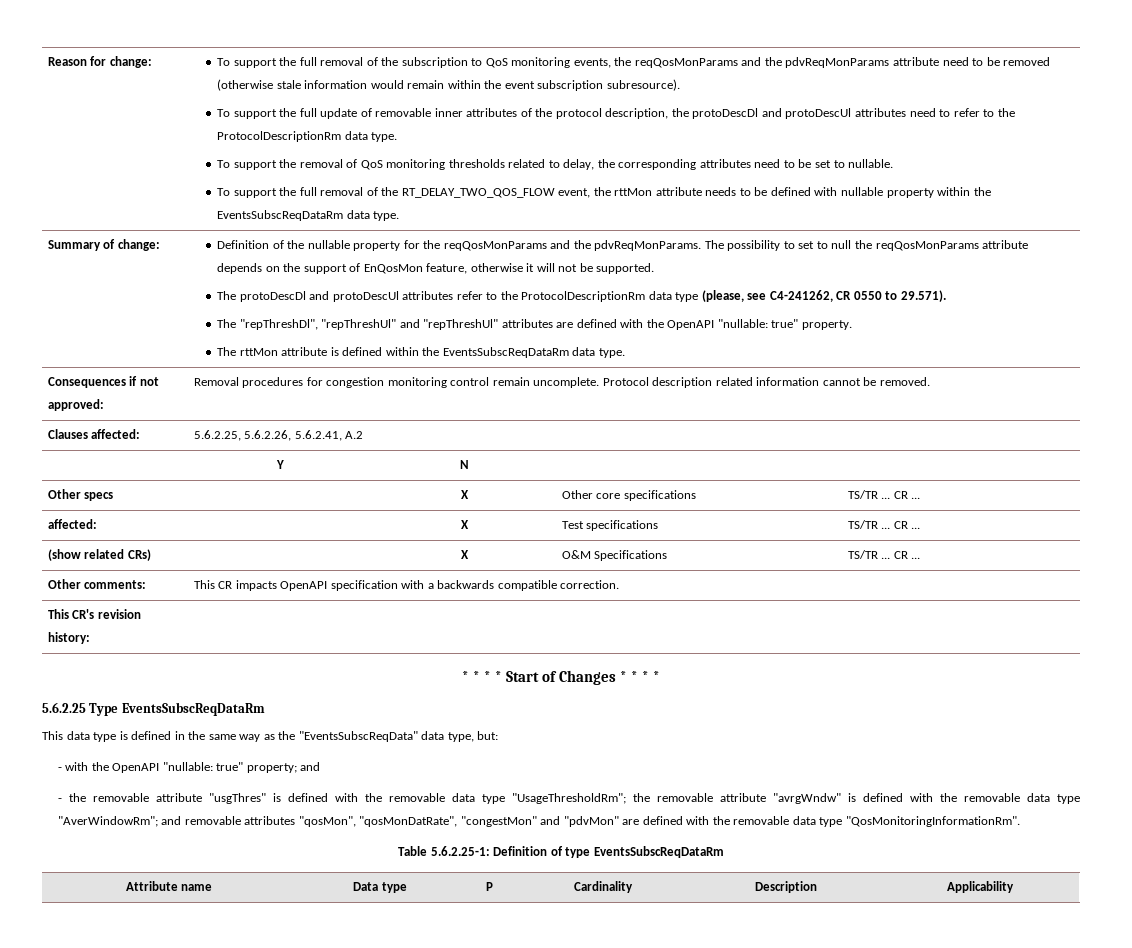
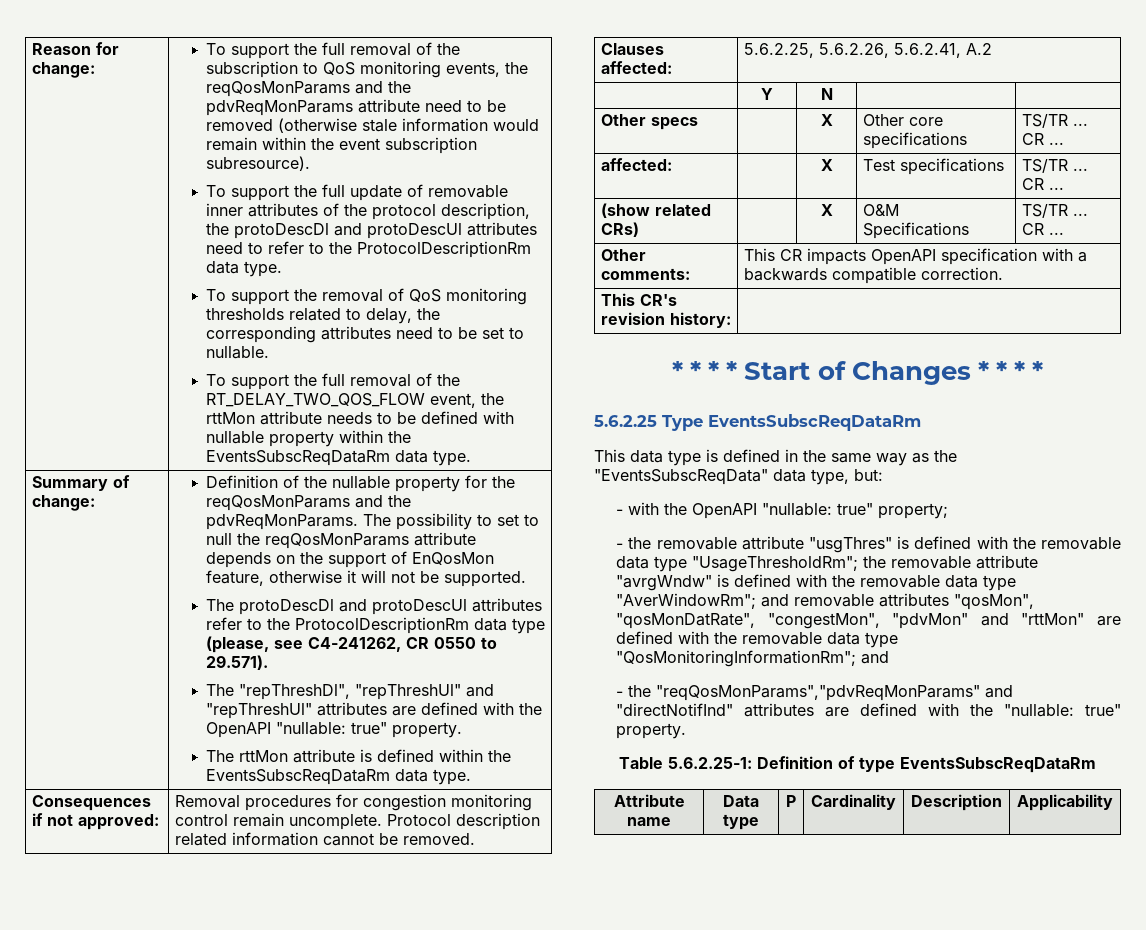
- - with the OpenAPI "nullable: true" property; and
+ - with the OpenAPI "nullable: true" property;
- - the removable attribute "usgThres" is defined with the removable data type "UsageThresholdRm"; the removable attribute "avrgWndw" is defined with the removable data type "AverWindowRm"; and removable attributes "qosMon", "qosMonDatRate", "congestMon" and "pdvMon" are defined with the removable data type "QosMonitoringInformationRm".
+ - the removable attribute "usgThres" is defined with the removable data type "UsageThresholdRm"; the removable attribute "avrgWndw" is defined with the removable data type "AverWindowRm"; and removable attributes "qosMon", "qosMonDatRate", "congestMon", "pdvMon" and "rttMon" are defined with the removable data type "QosMonitoringInformationRm"; and
+ - the "reqQosMonParams","pdvReqMonParams" and "directNotifInd" attributes are defined with the "nullable: true" property.

